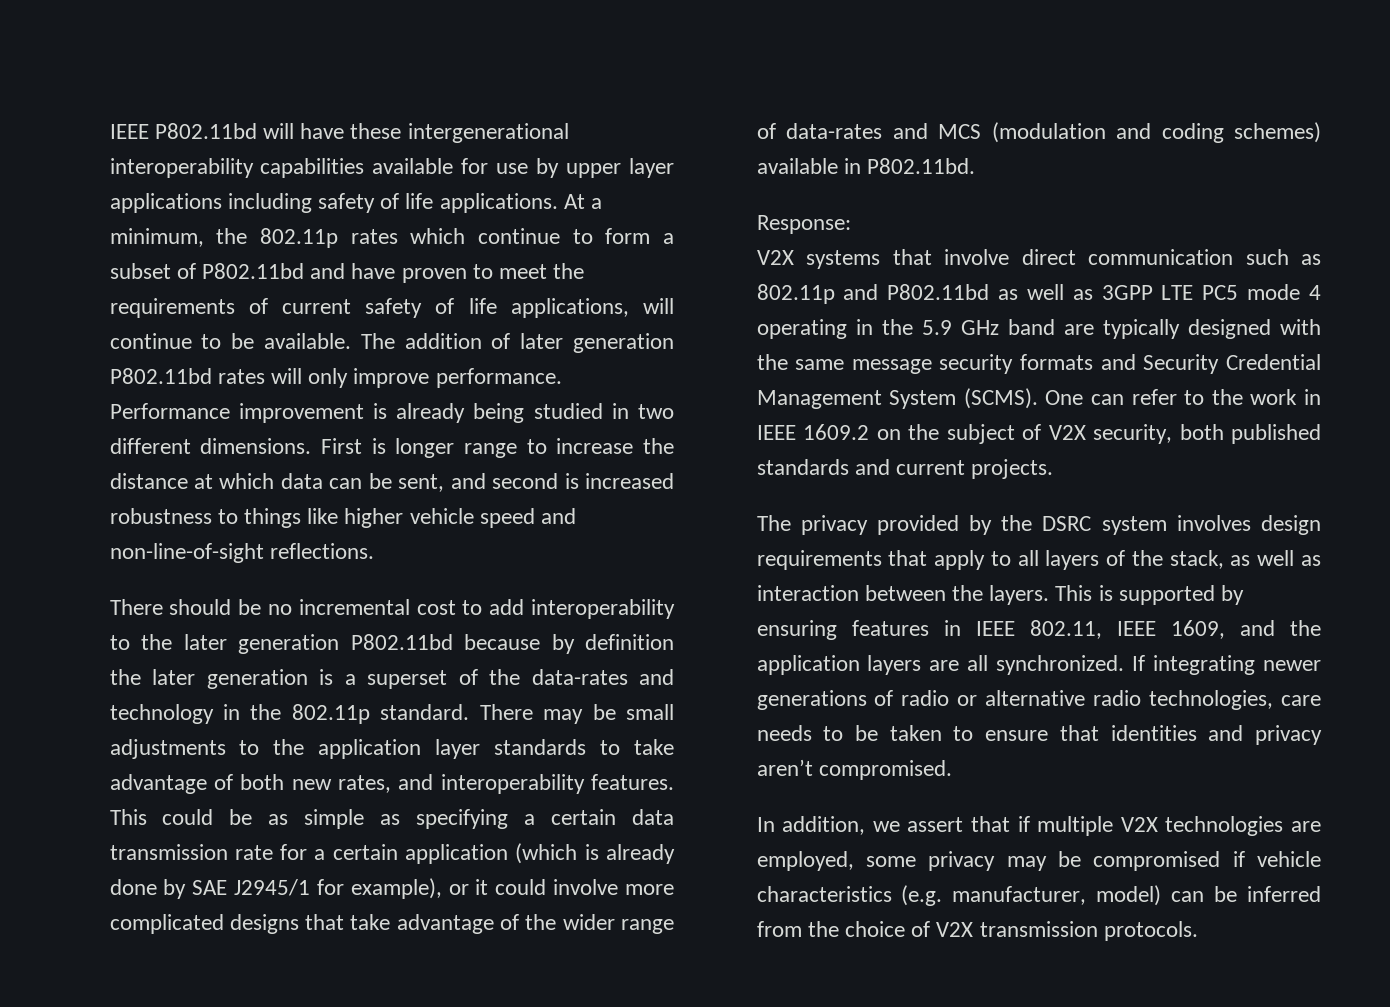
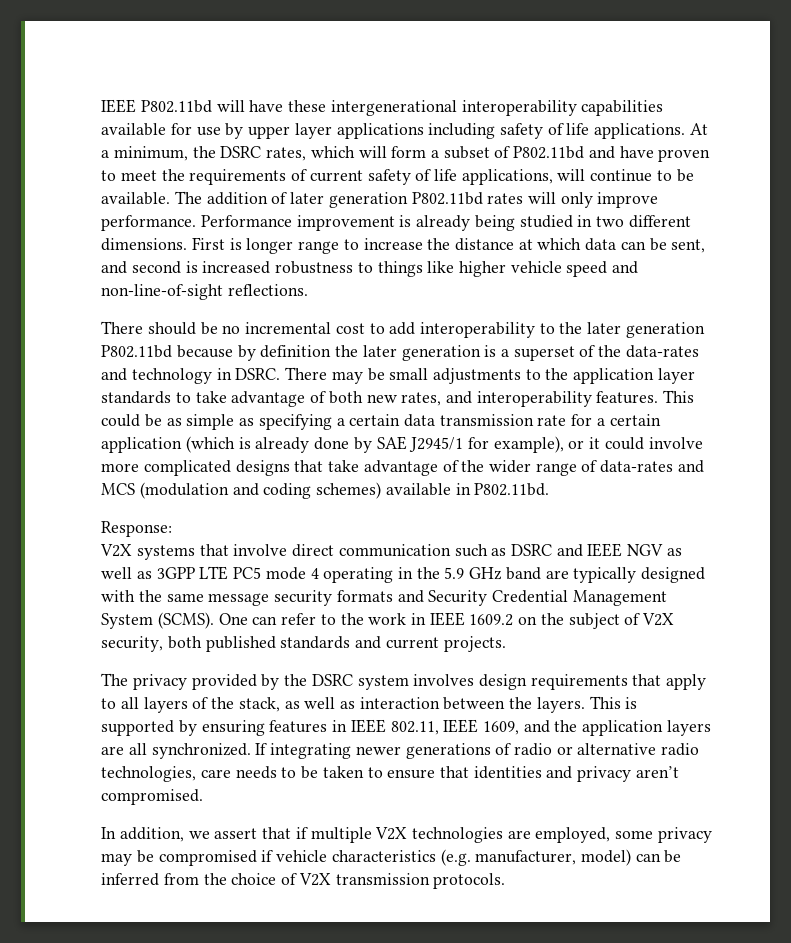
- At a minimum, the 802.11p rates which continue to form a subset of P802.11bd and have proven to meet the requirements of current safety of life applications, will continue to be available.
+ At a minimum, the DSRC rates, which will form a subset of P802.11bd and have proven to meet the requirements of current safety of life applications, will continue to be available.
- There should be no incremental cost to add interoperability to the later generation P802.11bd because by definition the later generation is a superset of the data-rates and technology in the 802.11p standard.
+ There should be no incremental cost to add interoperability to the later generation P802.11bd because by definition the later generation is a superset of the data-rates and technology in DSRC.
- V2X systems that involve direct communication such as 802.11p and P802.11bd as well as 3GPP LTE PC5 mode 4 operating in the 5.9 GHz band are typically designed with the same message security formats and Security Credential Management System (SCMS).
+ V2X systems that involve direct communication such as DSRC and IEEE NGV as well as 3GPP LTE PC5 mode 4 operating in the 5.9 GHz band are typically designed with the same message security formats and Security Credential Management System (SCMS).

